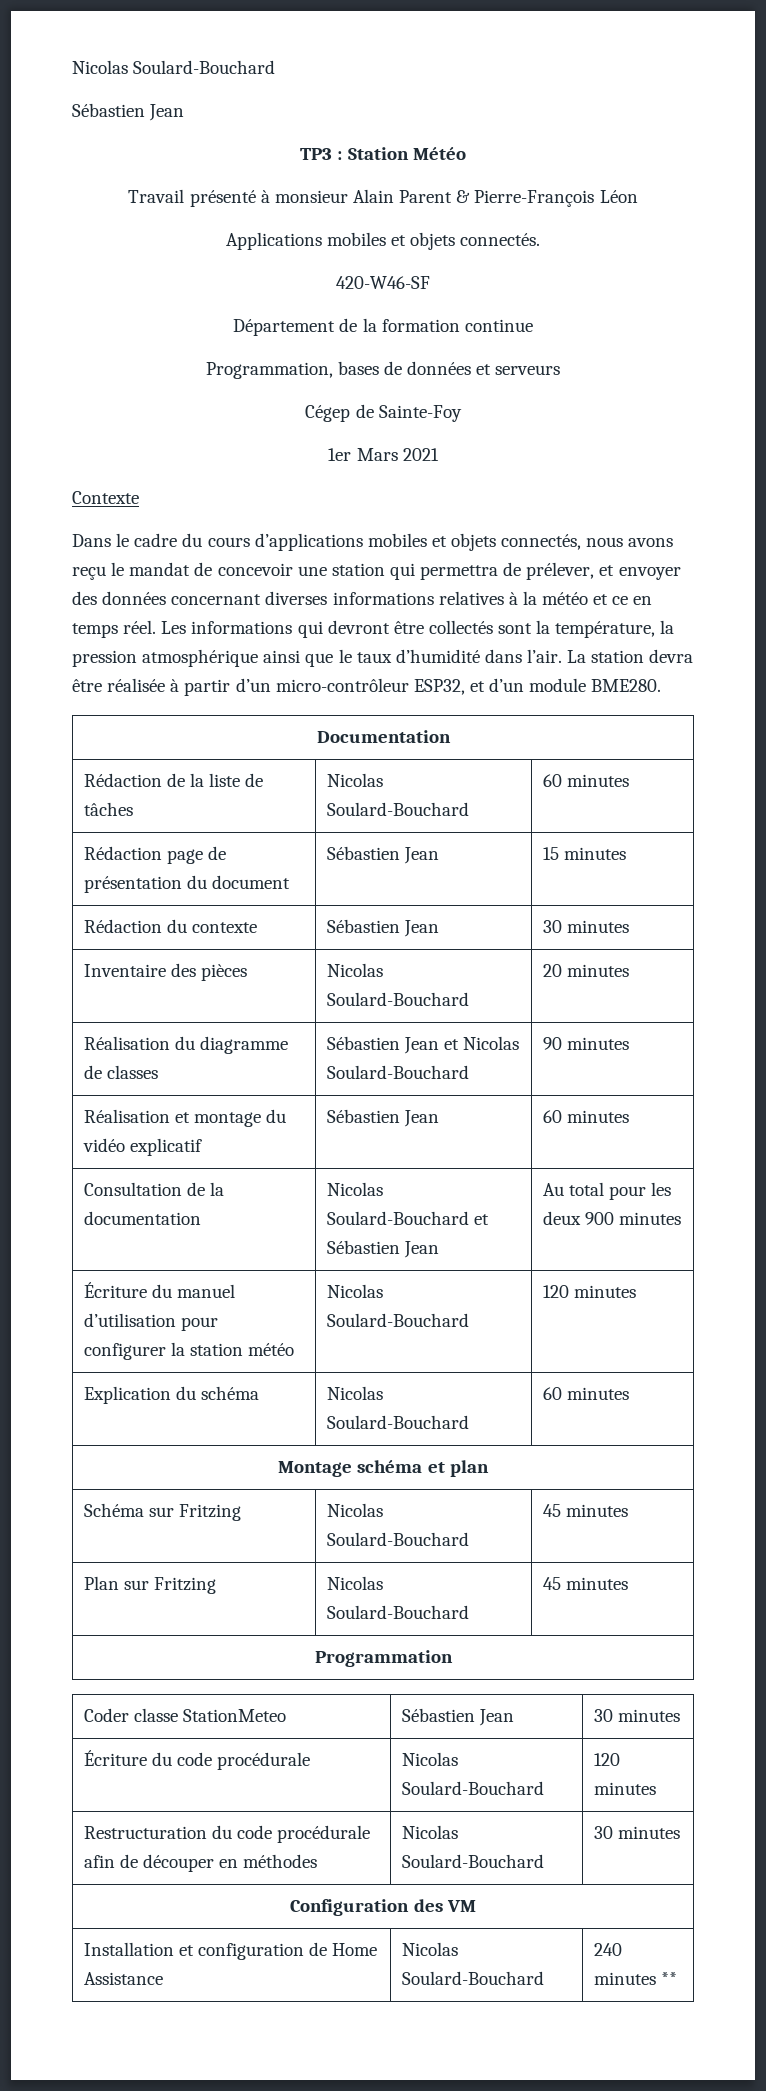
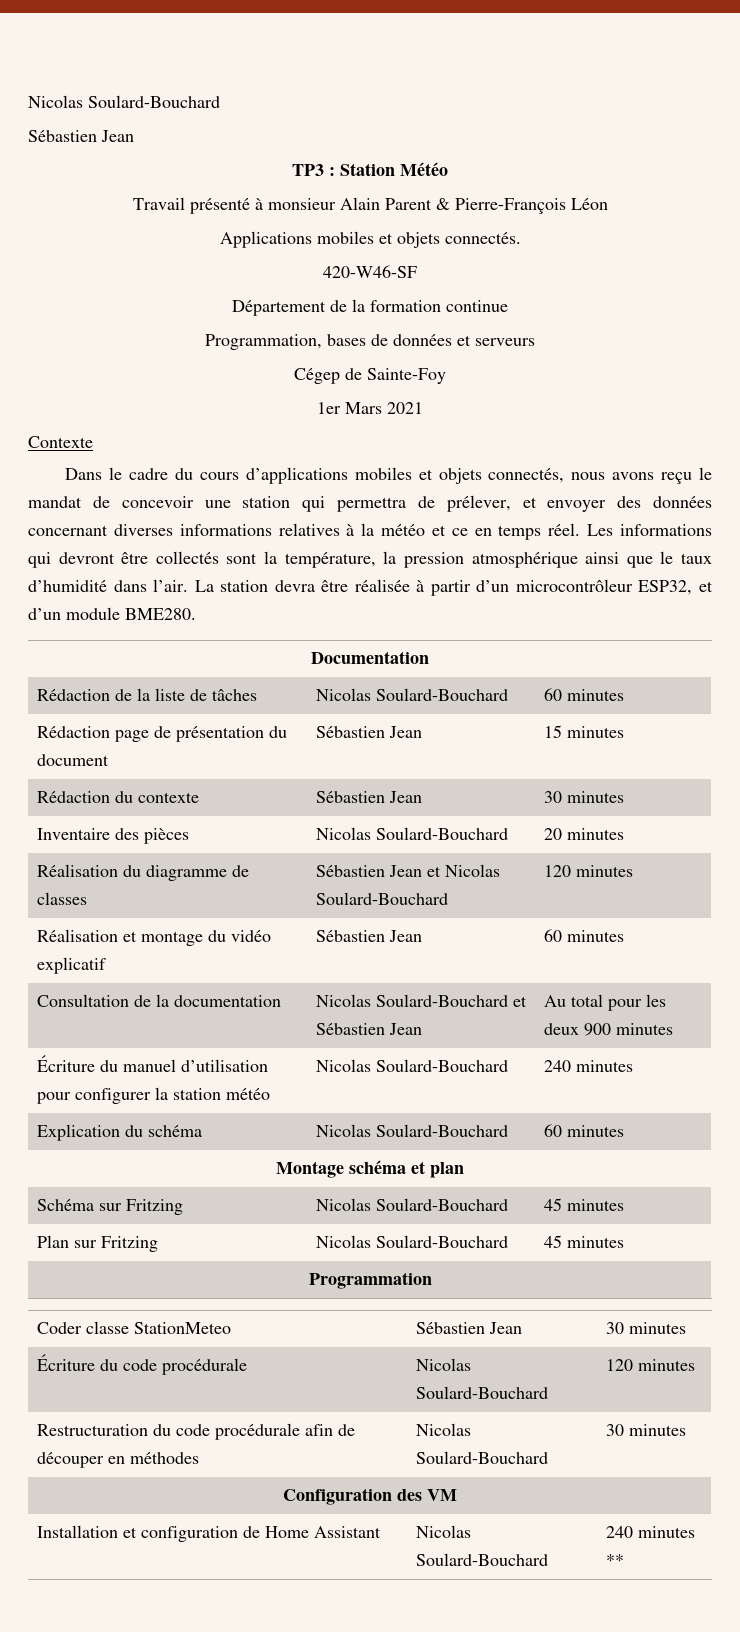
- La station devra être réalisée à partir d’un micro-contrôleur ESP32, et d’un module BME280.
+ La station devra être réalisée à partir d’un microcontrôleur ESP32, et d’un module BME280.
- Réalisation du diagramme de classes | Sébastien Jean et Nicolas Soulard-Bouchard | 90 minutes
+ Réalisation du diagramme de classes | Sébastien Jean et Nicolas Soulard-Bouchard | 120 minutes
- Écriture du manuel d’utilisation pour configurer la station météo | Nicolas Soulard-Bouchard | 120 minutes
+ Écriture du manuel d’utilisation pour configurer la station météo | Nicolas Soulard-Bouchard | 240 minutes
- Installation et configuration de Home Assistance | Nicolas Soulard-Bouchard | 240 minutes **
+ Installation et configuration de Home Assistant | Nicolas Soulard-Bouchard | 240 minutes **

